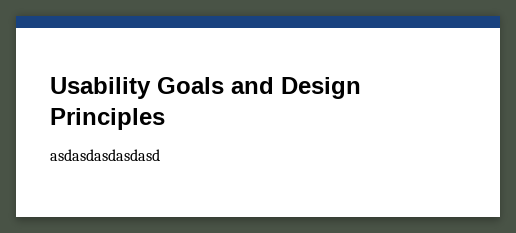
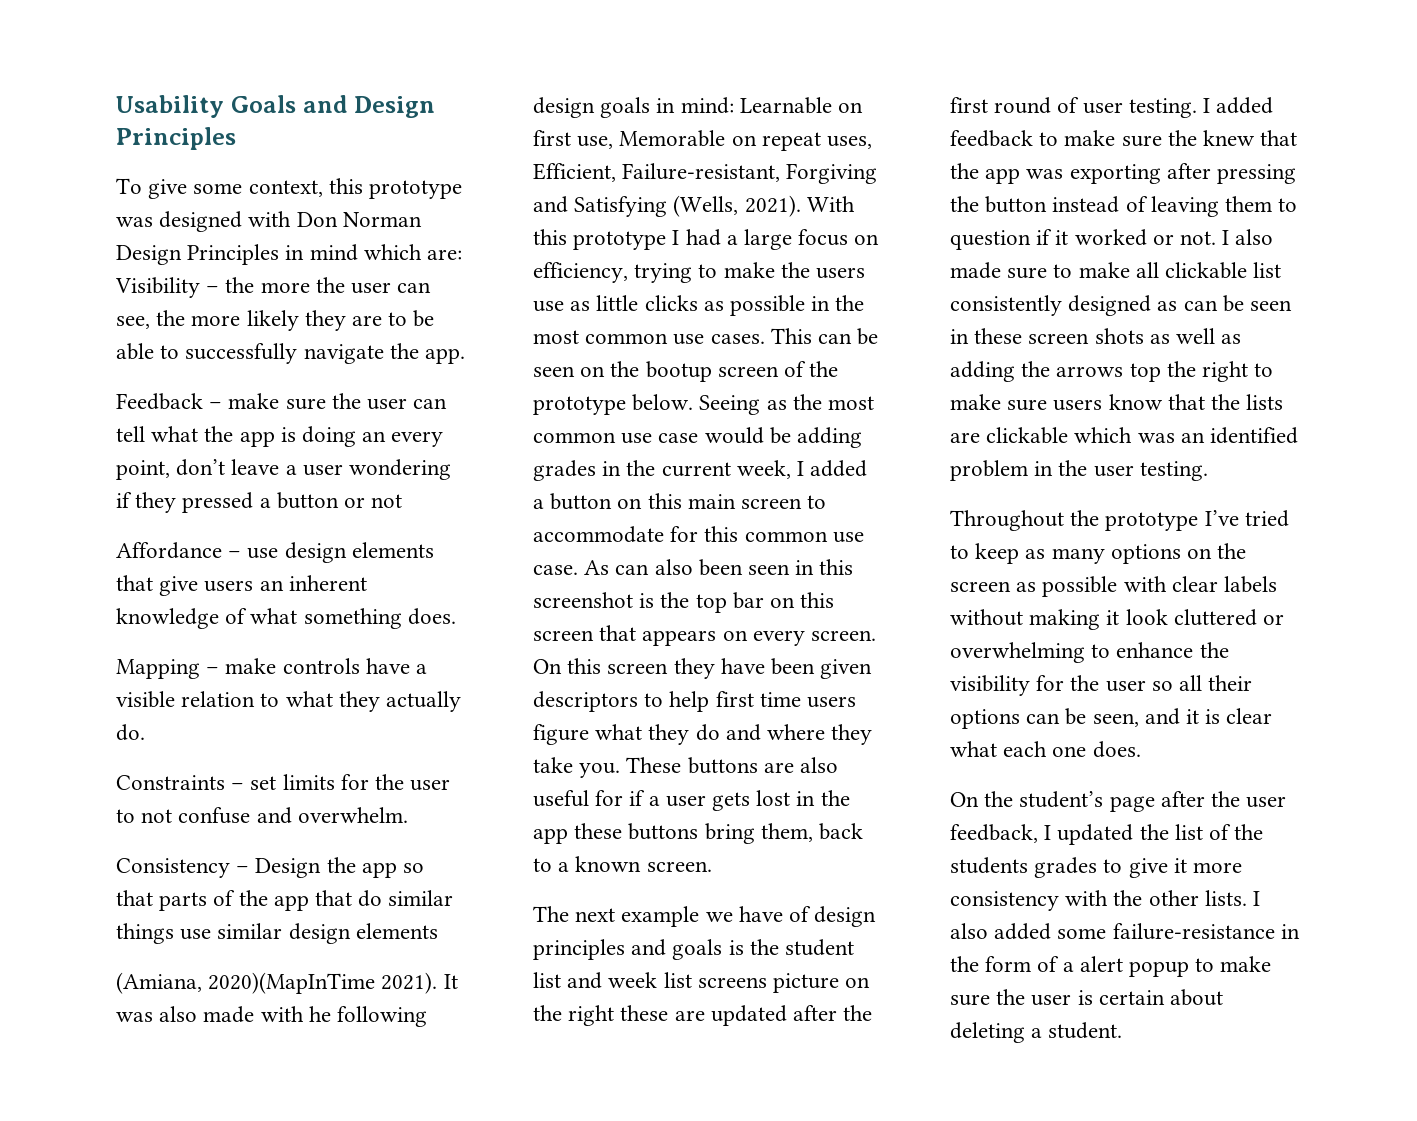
- asdasdasdasdasd
+ To give some context, this prototype was designed with Don Norman Design Principles in mind which are: Visibility – the more the user can see, the more likely they are to be able to successfully navigate the app.
+ Feedback – make sure the user can tell what the app is doing an every point, don’t leave a user wondering if they pressed a button or not
+ Affordance – use design elements that give users an inherent knowledge of what something does.
+ Mapping – make controls have a visible relation to what they actually do.
+ Constraints – set limits for the user to not confuse and overwhelm.
+ Consistency – Design the app so that parts of the app that do similar things use similar design elements
+ (Amiana, 2020)(MapInTime 2021). It was also made with he following design goals in mind: Learnable on first use, Memorable on repeat uses, Efficient, Failure-resistant, Forgiving and Satisfying (Wells, 2021). With this prototype I had a large focus on efficiency, trying to make the users use as little clicks as possible in the most common use cases. This can be seen on the bootup screen of the prototype below. Seeing as the most common use case would be adding grades in the current week, I added a button on this main screen to accommodate for this common use case. As can also been seen in this screenshot is the top bar on this screen that appears on every screen. On this screen they have been given descriptors to help first time users figure what they do and where they take you. These buttons are also useful for if a user gets lost in the app these buttons bring them, back to a known screen.
+ The next example we have of design principles and goals is the student list and week list screens picture on the right these are updated after the first round of user testing. I added feedback to make sure the knew that the app was exporting after pressing the button instead of leaving them to question if it worked or not. I also made sure to make all clickable list consistently designed as can be seen in these screen shots as well as adding the arrows top the right to make sure users know that the lists are clickable which was an identified problem in the user testing.
+ Throughout the prototype I’ve tried to keep as many options on the screen as possible with clear labels without making it look cluttered or overwhelming to enhance the visibility for the user so all their options can be seen, and it is clear what each one does.
+ On the student’s page after the user feedback, I updated the list of the students grades to give it more consistency with the other lists. I also added some failure-resistance in the form of a alert popup to make sure the user is certain about deleting a student.

